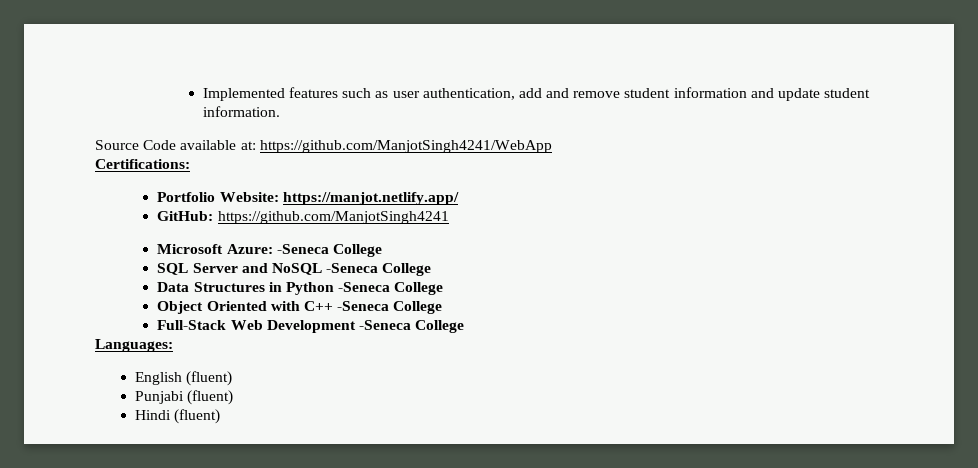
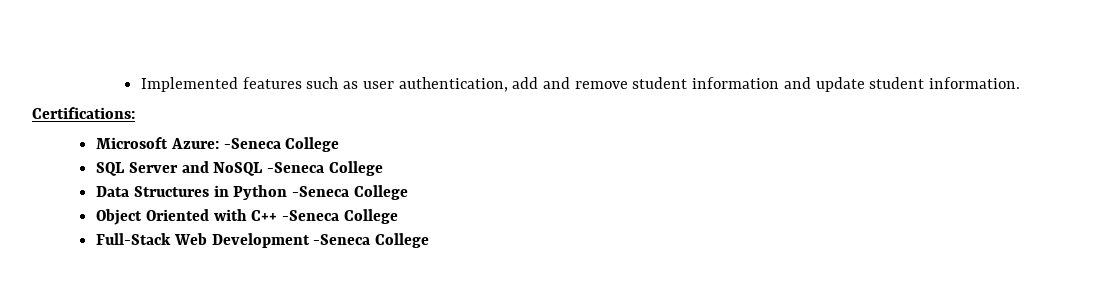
- Source Code available at: https://github.com/ManjotSingh4241/WebApp
  Certifications:
- Portfolio Website: https://manjot.netlify.app/
- GitHub: https://github.com/ManjotSingh4241
- Languages:
- English (fluent)
- Punjabi (fluent)
- Hindi (fluent)

